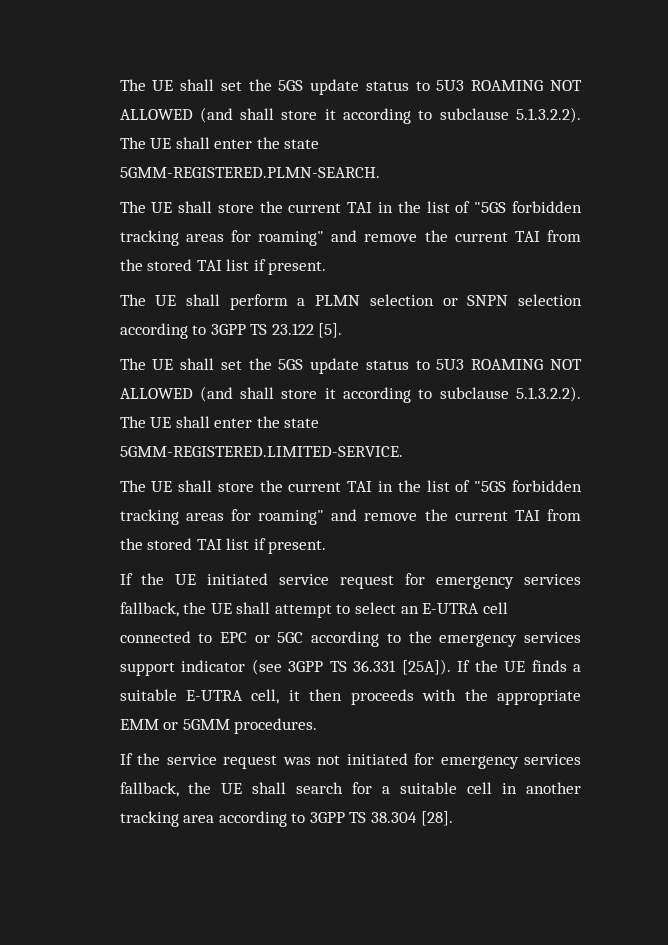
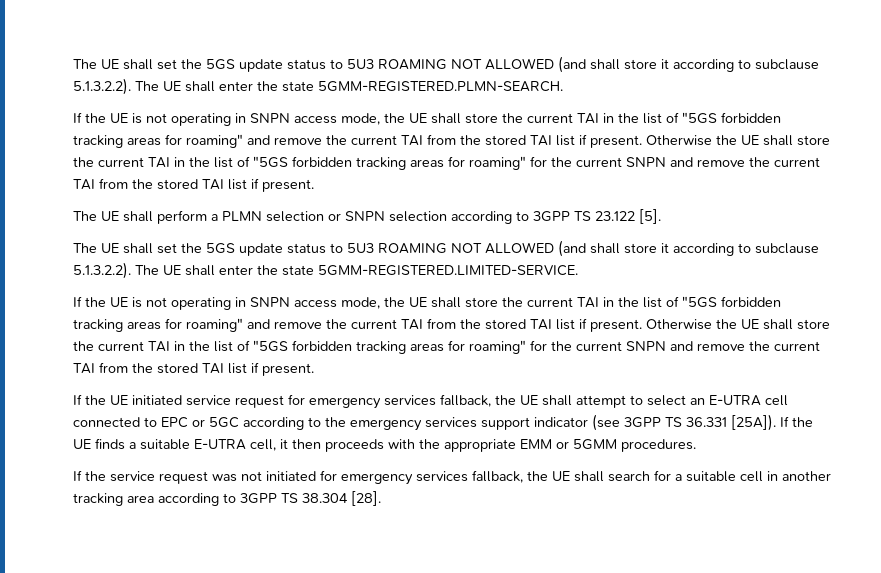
  The UE shall set the 5GS update status to 5U3 ROAMING NOT ALLOWED (and shall store it according to subclause 5.1.3.2.2). The UE shall enter the state 5GMM-REGISTERED.PLMN-SEARCH.
- The UE shall store the current TAI in the list of "5GS forbidden tracking areas for roaming" and remove the current TAI from the stored TAI list if present.
+ If the UE is not operating in SNPN access mode, the UE shall store the current TAI in the list of "5GS forbidden tracking areas for roaming" and remove the current TAI from the stored TAI list if present. Otherwise the UE shall store the current TAI in the list of "5GS forbidden tracking areas for roaming" for the current SNPN and remove the current TAI from the stored TAI list if present.
  The UE shall set the 5GS update status to 5U3 ROAMING NOT ALLOWED (and shall store it according to subclause 5.1.3.2.2). The UE shall enter the state 5GMM-REGISTERED.LIMITED-SERVICE.
- The UE shall store the current TAI in the list of "5GS forbidden tracking areas for roaming" and remove the current TAI from the stored TAI list if present.
+ If the UE is not operating in SNPN access mode, the UE shall store the current TAI in the list of "5GS forbidden tracking areas for roaming" and remove the current TAI from the stored TAI list if present. Otherwise the UE shall store the current TAI in the list of "5GS forbidden tracking areas for roaming" for the current SNPN and remove the current TAI from the stored TAI list if present.

